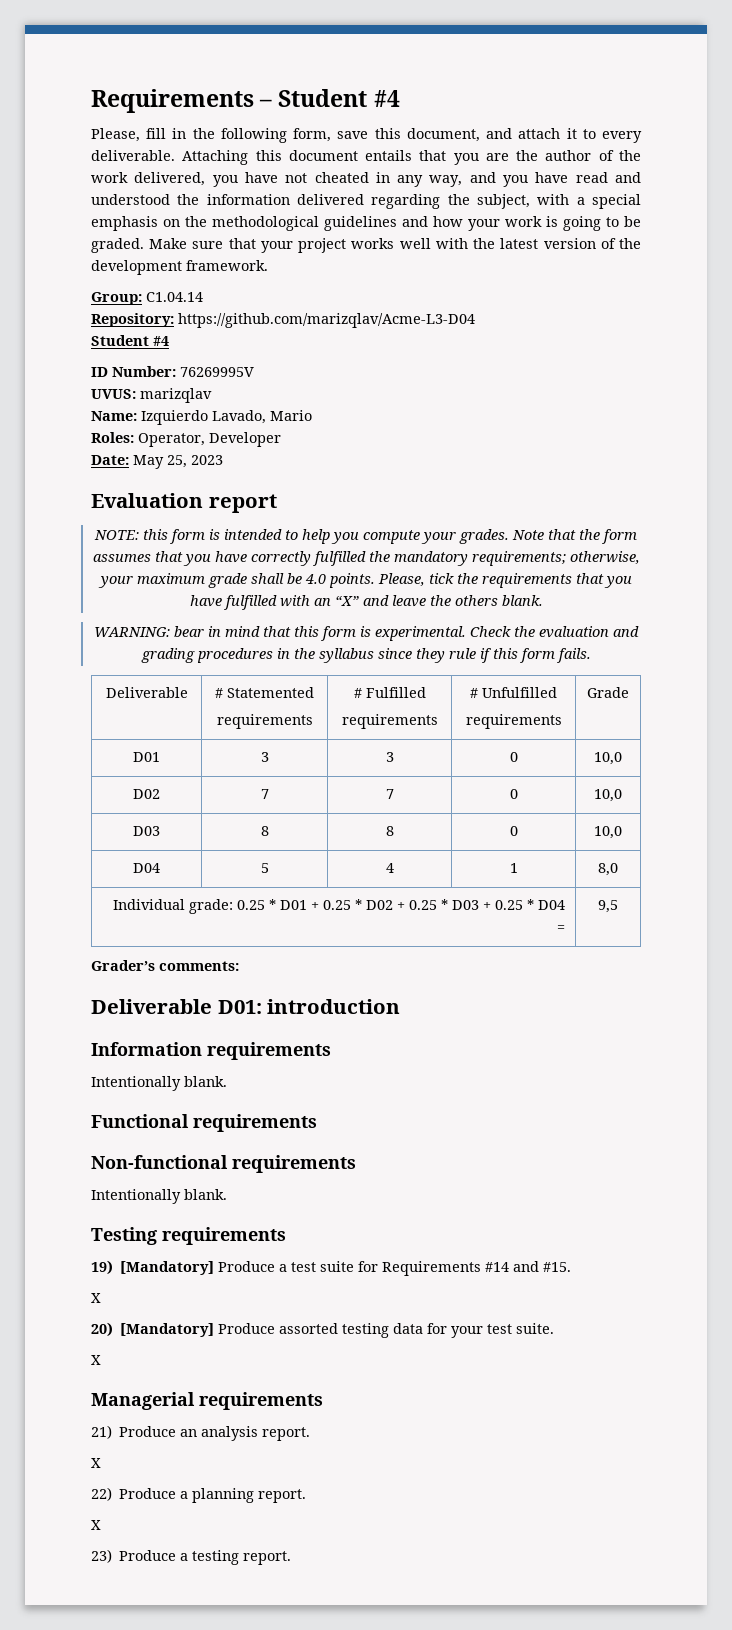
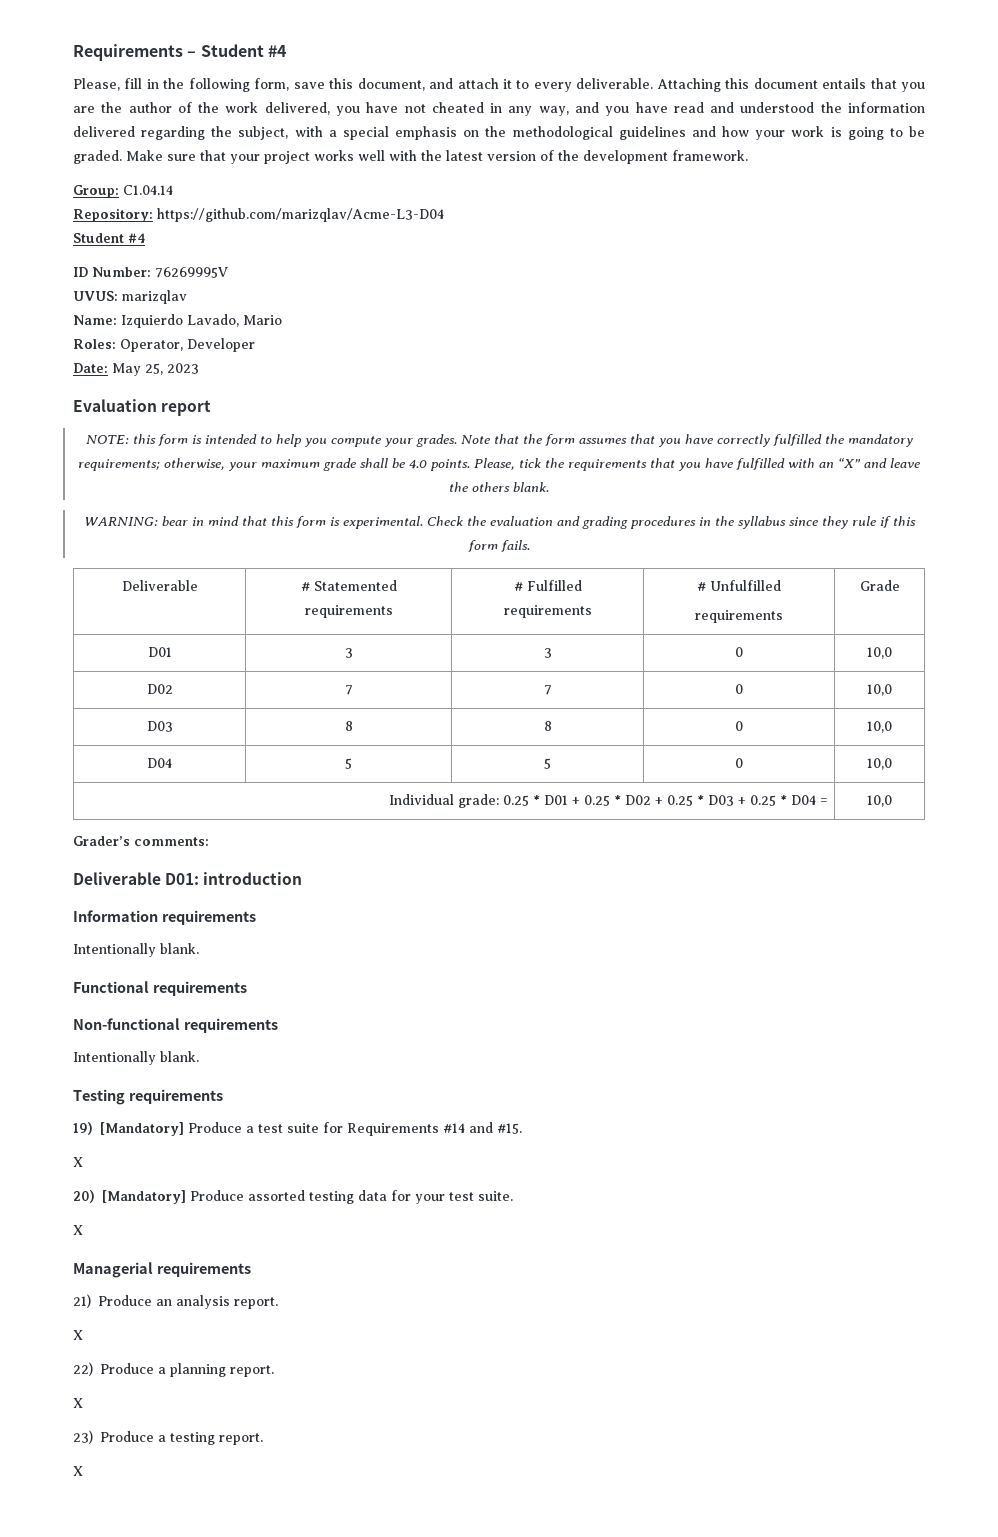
- D04 | 5 | 4 | 1 | 8,0
+ D04 | 5 | 5 | 0 | 10,0
- Individual grade: 0.25 * D01 + 0.25 * D02 + 0.25 * D03 + 0.25 * D04 = | 9,5
+ Individual grade: 0.25 * D01 + 0.25 * D02 + 0.25 * D03 + 0.25 * D04 = | 10,0
  23) Produce a testing report.
+ X

